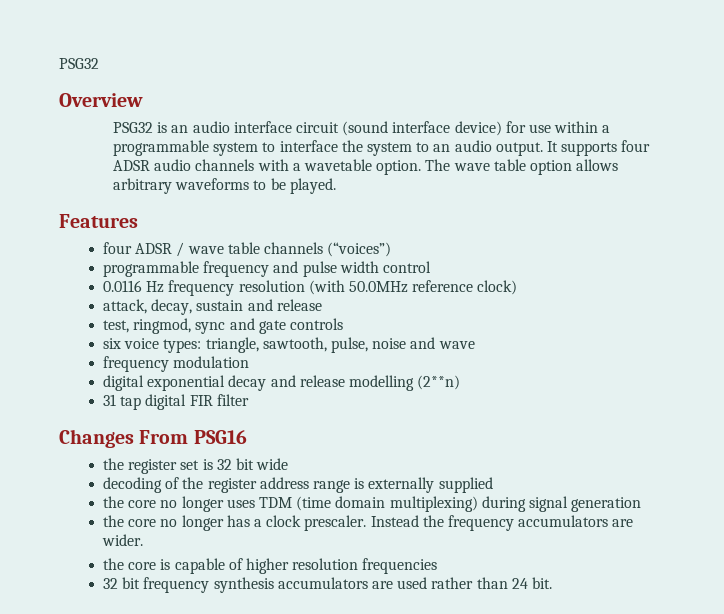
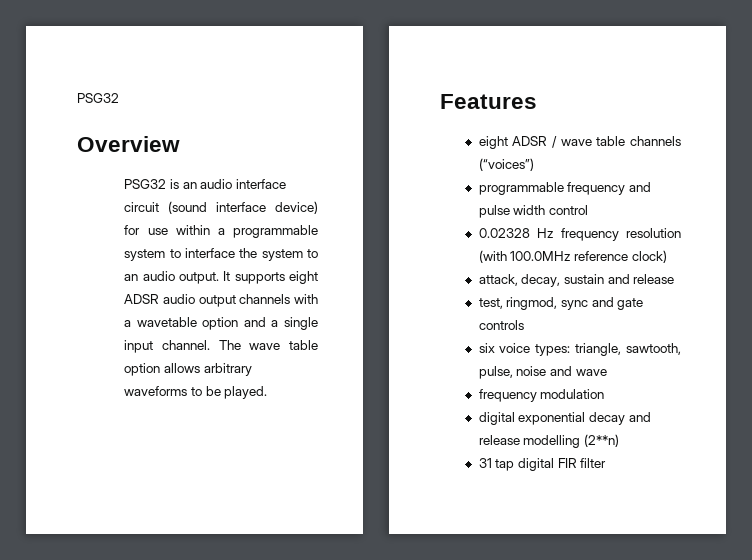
- It supports four ADSR audio channels with a wavetable option.
+ It supports eight ADSR audio output channels with a wavetable option and a single input channel.
- four ADSR / wave table channels (“voices”)
+ eight ADSR / wave table channels (“voices”)
- 0.0116 Hz frequency resolution (with 50.0MHz reference clock)
+ 0.02328 Hz frequency resolution (with 100.0MHz reference clock)
- Changes From PSG16
- the register set is 32 bit wide
- decoding of the register address range is externally supplied
- the core no longer uses TDM (time domain multiplexing) during signal generation
- the core no longer has a clock prescaler. Instead the frequency accumulators are wider.
- the core is capable of higher resolution frequencies
- 32 bit frequency synthesis accumulators are used rather than 24 bit.

